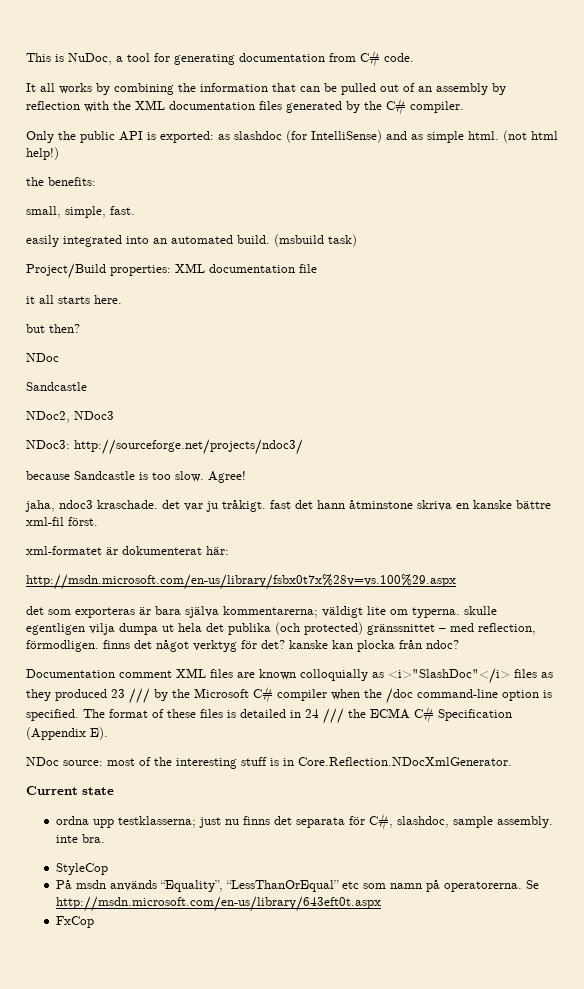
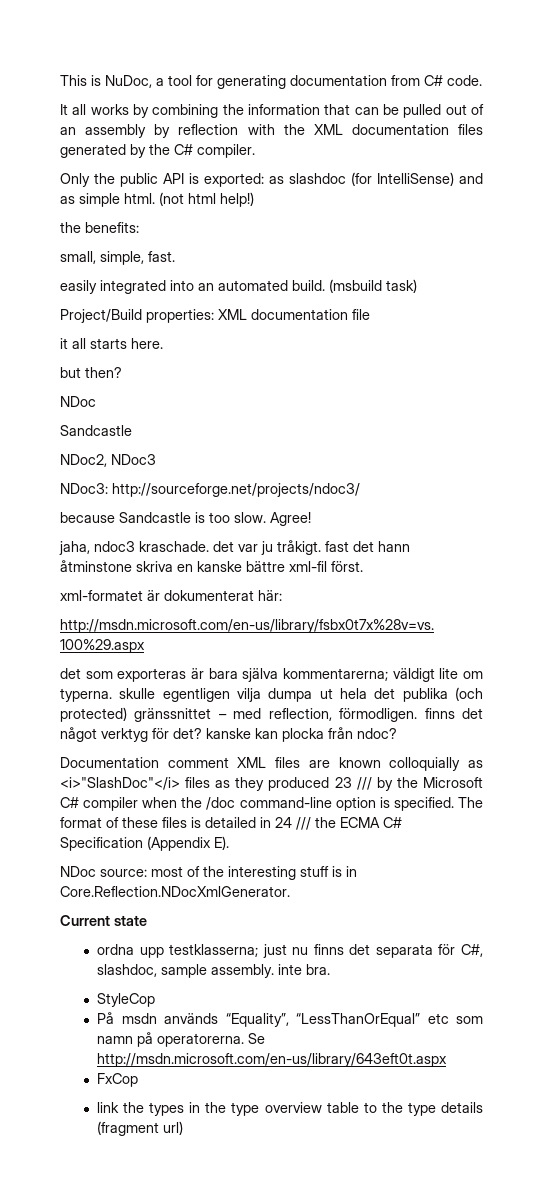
+ link the types in the type overview table to the type details (fragment url)

